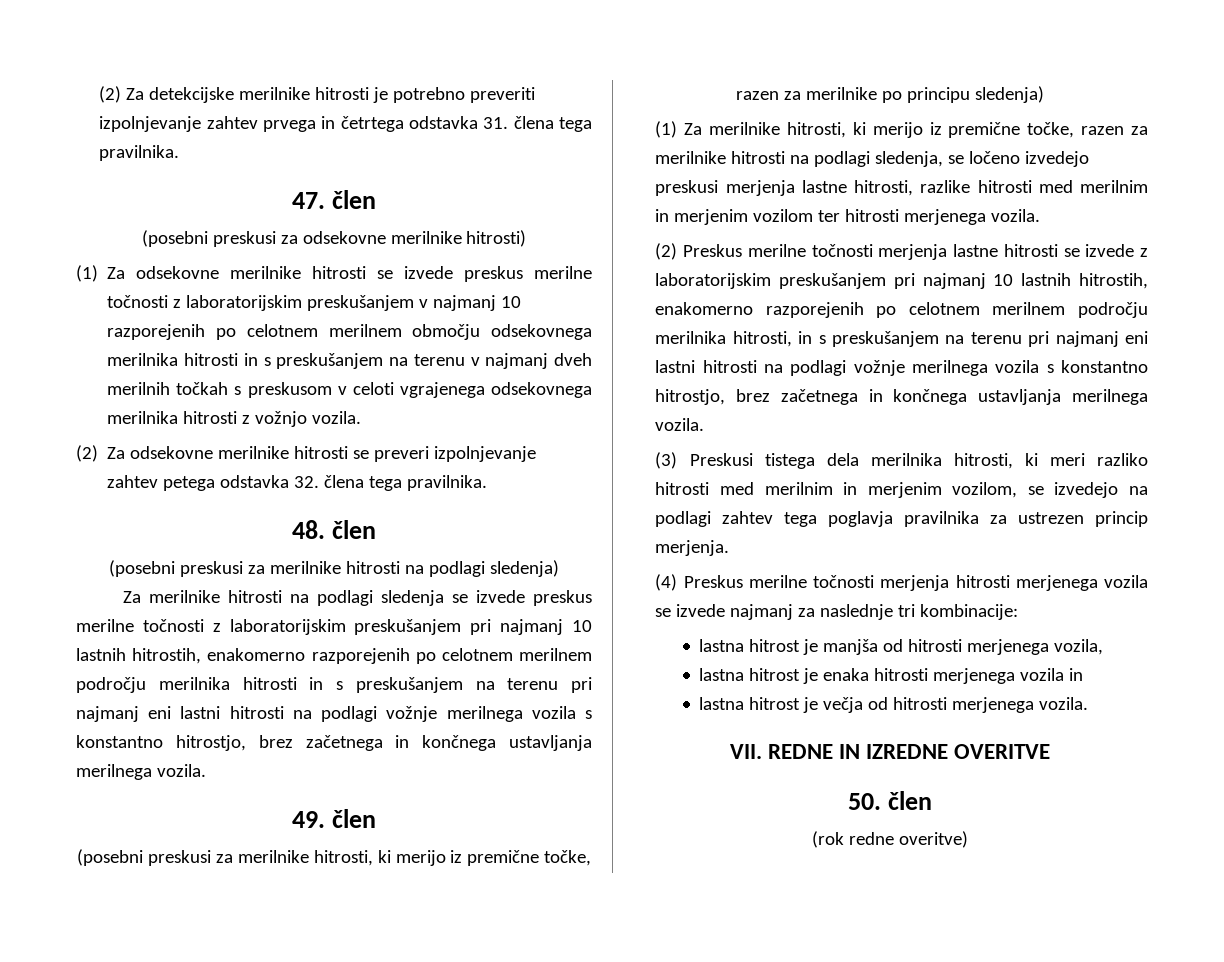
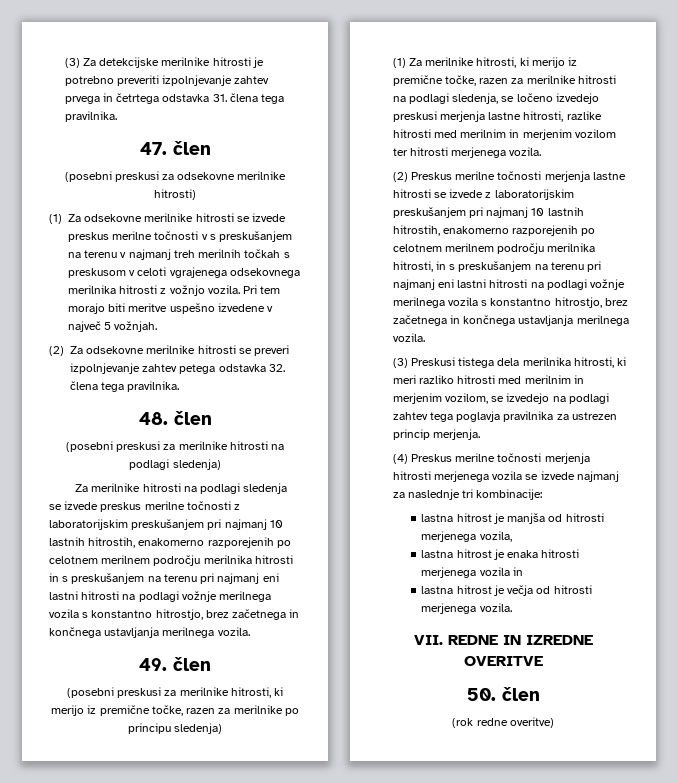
- (2) Za detekcijske merilnike hitrosti je potrebno preveriti izpolnjevanje zahtev prvega in četrtega odstavka 31. člena tega pravilnika.
+ (3) Za detekcijske merilnike hitrosti je potrebno preveriti izpolnjevanje zahtev prvega in četrtega odstavka 31. člena tega pravilnika.
- (1) Za odsekovne merilnike hitrosti se izvede preskus merilne točnosti z laboratorijskim preskušanjem v najmanj 10 razporejenih po celotnem merilnem območju odsekovnega merilnika hitrosti in s preskušanjem na terenu v najmanj dveh merilnih točkah s preskusom v celoti vgrajenega odsekovnega merilnika hitrosti z vožnjo vozila.
+ (1) Za odsekovne merilnike hitrosti se izvede preskus merilne točnosti v s preskušanjem na terenu v najmanj treh merilnih točkah s preskusom v celoti vgrajenega odsekovnega merilnika hitrosti z vožnjo vozila. Pri tem morajo biti meritve uspešno izvedene v največ 5 vožnjah.

